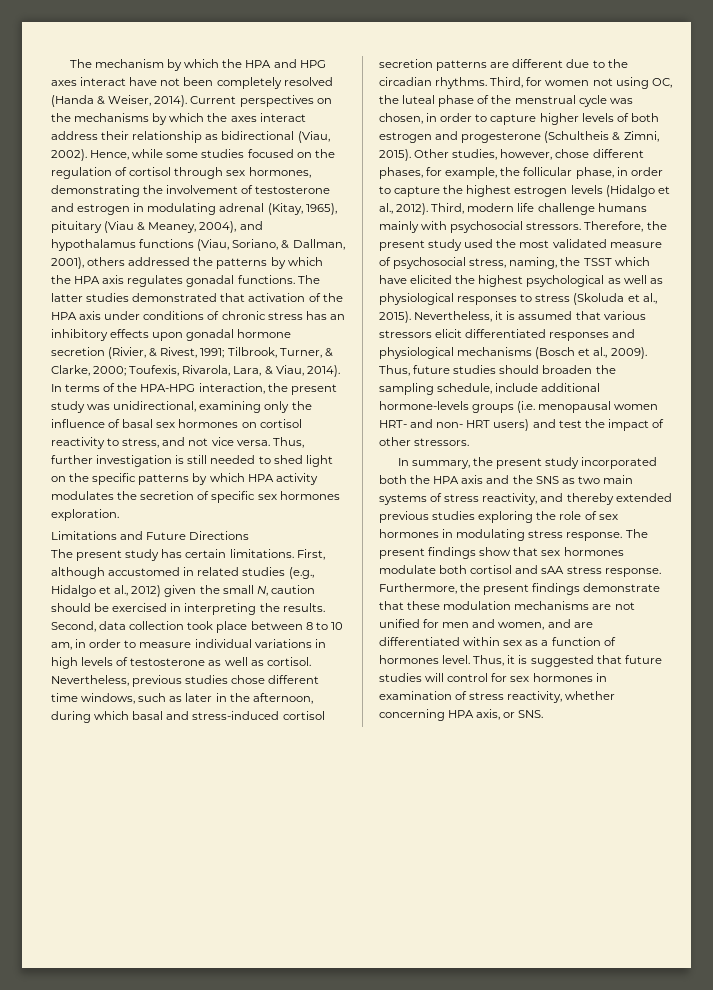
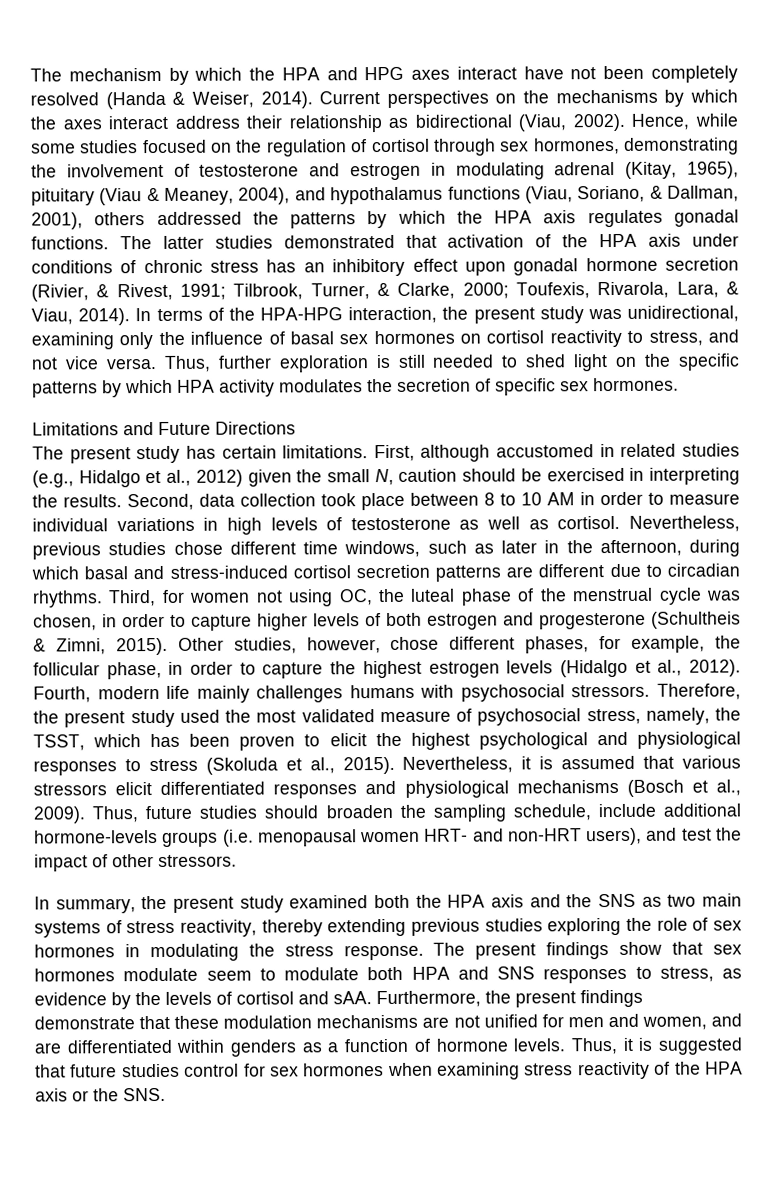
- The latter studies demonstrated that activation of the HPA axis under conditions of chronic stress has an inhibitory effects upon gonadal hormone secretion (Rivier, & Rivest, 1991; Tilbrook, Turner, & Clarke, 2000; Toufexis, Rivarola, Lara, & Viau, 2014).
+ The latter studies demonstrated that activation of the HPA axis under conditions of chronic stress has an inhibitory effect upon gonadal hormone secretion (Rivier, & Rivest, 1991; Tilbrook, Turner, & Clarke, 2000; Toufexis, Rivarola, Lara, & Viau, 2014).
- Thus, further investigation is still needed to shed light on the specific patterns by which HPA activity modulates the secretion of specific sex hormones exploration.
+ Thus, further exploration is still needed to shed light on the specific patterns by which HPA activity modulates the secretion of specific sex hormones.
- Second, data collection took place between 8 to 10 am, in order to measure individual variations in high levels of testosterone as well as cortisol.
+ Second, data collection took place between 8 to 10 AM in order to measure individual variations in high levels of testosterone as well as cortisol.
- Nevertheless, previous studies chose different time windows, such as later in the afternoon, during which basal and stress-induced cortisol secretion patterns are different due to the circadian rhythms.
+ Nevertheless, previous studies chose different time windows, such as later in the afternoon, during which basal and stress-induced cortisol secretion patterns are different due to circadian rhythms.
- Third, modern life challenge humans mainly with psychosocial stressors.
+ Fourth, modern life mainly challenges humans with psychosocial stressors.
- Therefore, the present study used the most validated measure of psychosocial stress, naming, the TSST which have elicited the highest psychological as well as physiological responses to stress (Skoluda et al., 2015).
+ Therefore, the present study used the most validated measure of psychosocial stress, namely, the TSST, which has been proven to elicit the highest psychological and physiological responses to stress (Skoluda et al., 2015).
- Thus, future studies should broaden the sampling schedule, include additional hormone-levels groups (i.e. menopausal women HRT- and non- HRT users) and test the impact of other stressors.
+ Thus, future studies should broaden the sampling schedule, include additional hormone-levels groups (i.e. menopausal women HRT- and non-HRT users), and test the impact of other stressors.
- In summary, the present study incorporated both the HPA axis and the SNS as two main systems of stress reactivity, and thereby extended previous studies exploring the role of sex hormones in modulating stress response.
+ In summary, the present study examined both the HPA axis and the SNS as two main systems of stress reactivity, thereby extending previous studies exploring the role of sex hormones in modulating the stress response.
- The present findings show that sex hormones modulate both cortisol and sAA stress response.
+ The present findings show that sex hormones modulate seem to modulate both HPA and SNS responses to stress, as evidence by the levels of cortisol and sAA.
- Furthermore, the present findings demonstrate that these modulation mechanisms are not unified for men and women, and are differentiated within sex as a function of hormones level.
+ Furthermore, the present findings demonstrate that these modulation mechanisms are not unified for men and women, and are differentiated within genders as a function of hormone levels.
- Thus, it is suggested that future studies will control for sex hormones in examination of stress reactivity, whether concerning HPA axis, or SNS.
+ Thus, it is suggested that future studies control for sex hormones when examining stress reactivity of the HPA axis or the SNS.

